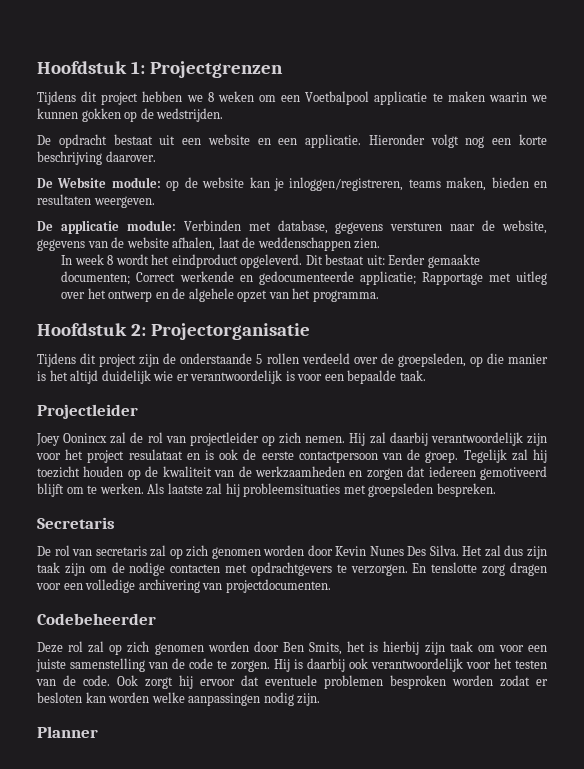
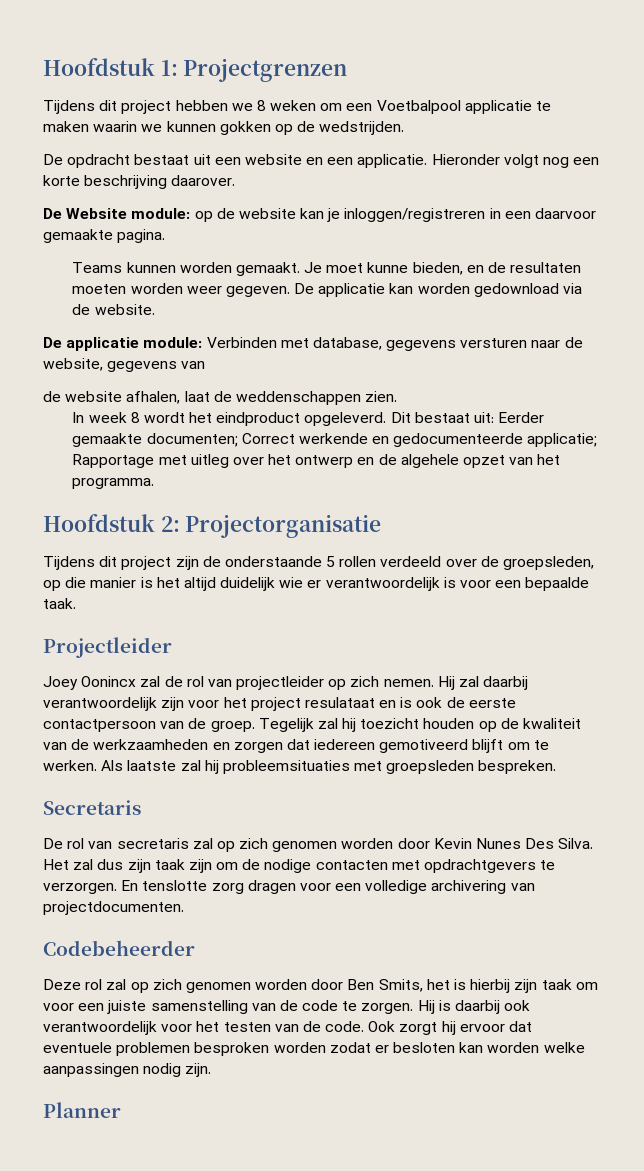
- De Website module: op de website kan je inloggen/registreren, teams maken, bieden en resultaten weergeven.
+ De Website module: op de website kan je inloggen/registreren in een daarvoor gemaakte pagina.
+ Teams kunnen worden gemaakt. Je moet kunne bieden, en de resultaten moeten worden weer gegeven. De applicatie kan worden gedownload via de website.
- De applicatie module: Verbinden met database, gegevens versturen naar de website, gegevens van de website afhalen, laat de weddenschappen zien.
+ De applicatie module: Verbinden met database, gegevens versturen naar de website, gegevens van
+ de website afhalen, laat de weddenschappen zien.

